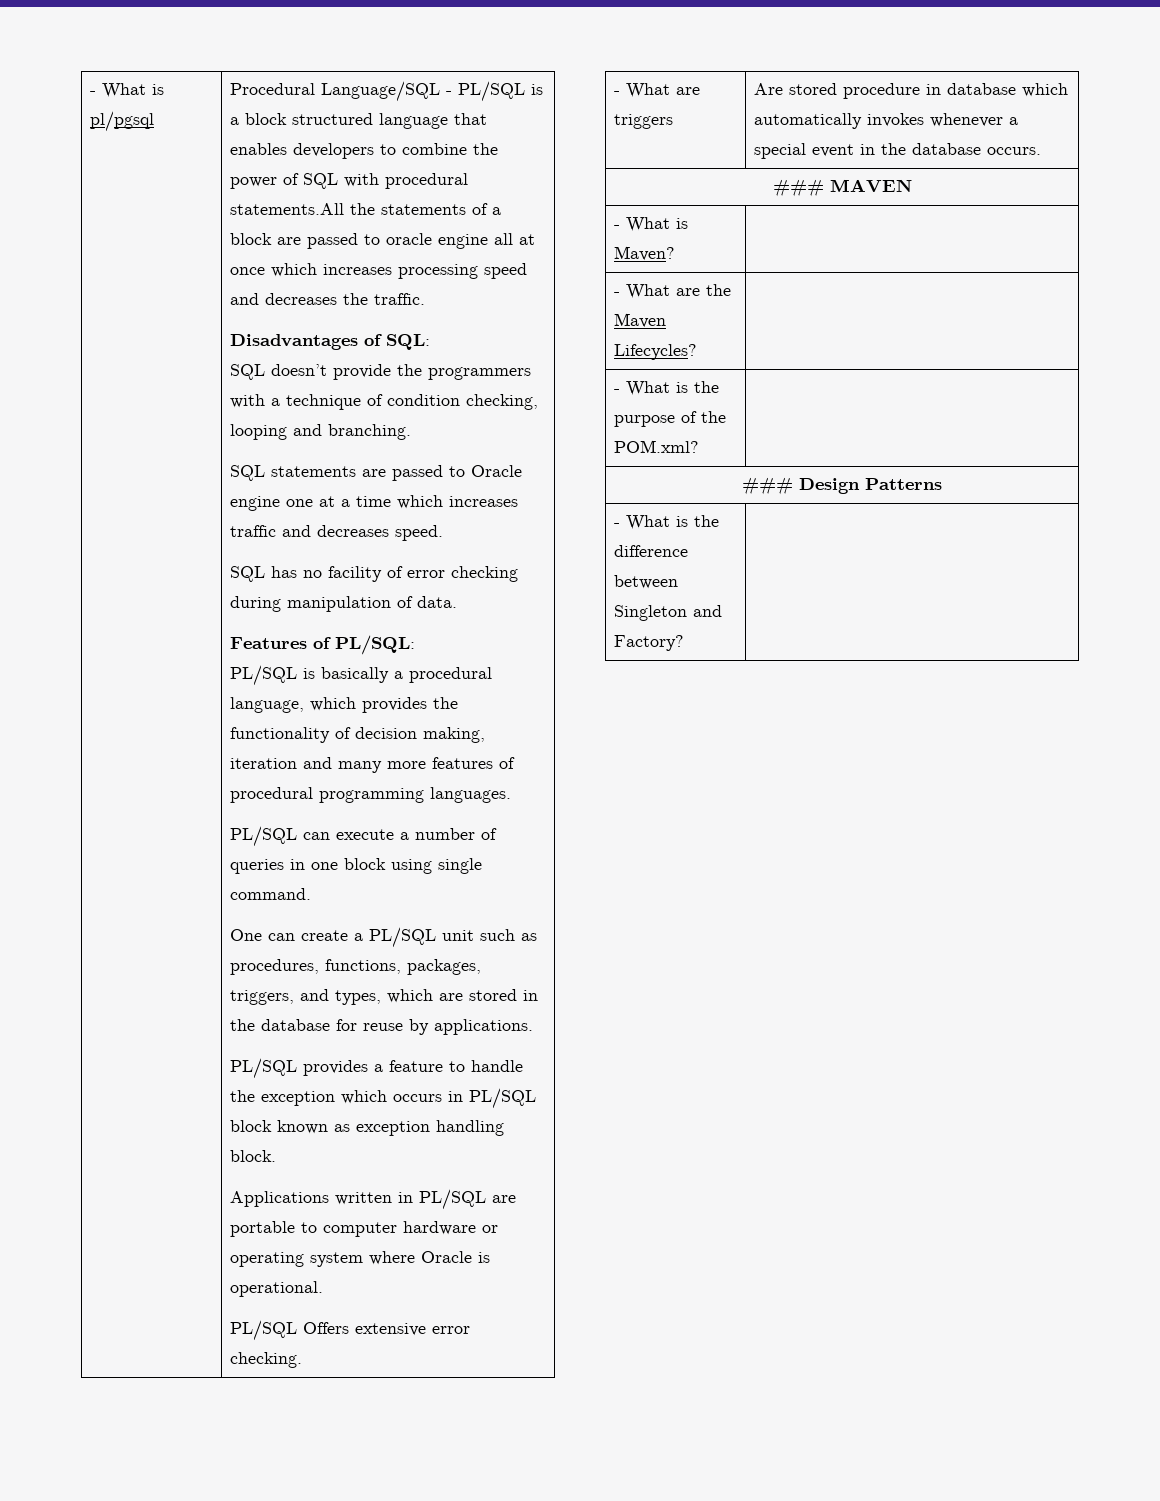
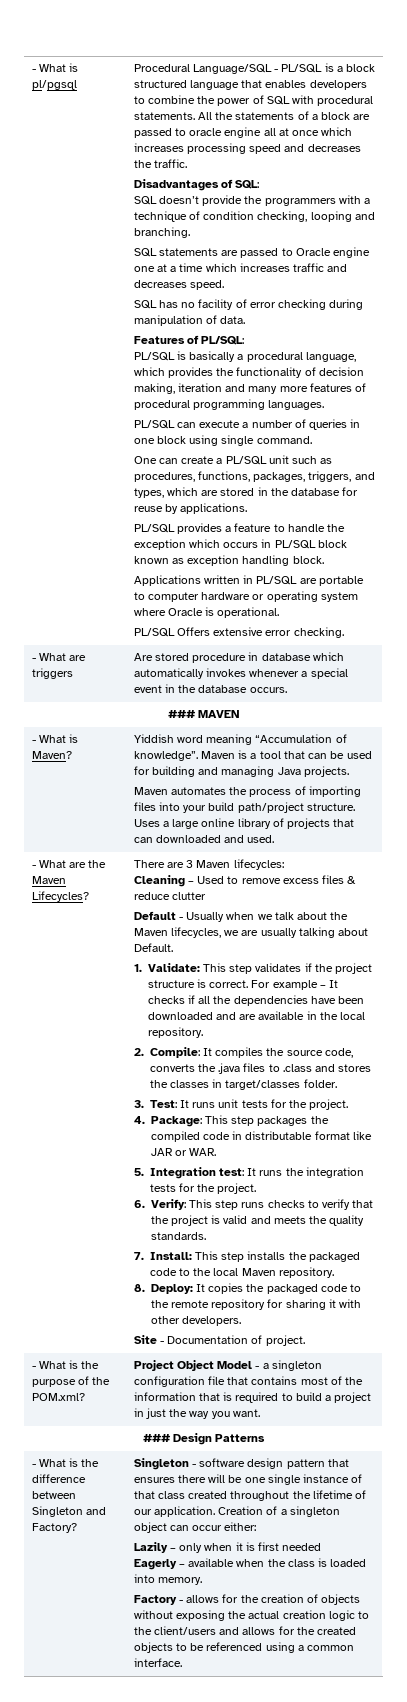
- Procedural Language/SQL - PL/SQL is a block structured language that enables developers to combine the power of SQL with procedural statements.All the statements of a block are passed to oracle engine all at once which increases processing speed and decreases the traffic.
+ Procedural Language/SQL - PL/SQL is a block structured language that enables developers to combine the power of SQL with procedural statements. All the statements of a block are passed to oracle engine all at once which increases processing speed and decreases the traffic.
+ Yiddish word meaning “Accumulation of knowledge”. Maven is a tool that can be used for building and managing Java projects.
+ Maven automates the process of importing files into your build path/project structure. Uses a large online library of projects that can downloaded and used.
+ There are 3 Maven lifecycles:
+ Cleaning – Used to remove excess files & reduce clutter
+ Default - Usually when we talk about the Maven lifecycles, we are usually talking about Default.
+ 1. Validate: This step validates if the project structure is correct. For example – It checks if all the dependencies have been downloaded and are available in the local repository.
+ 2. Compile: It compiles the source code, converts the .java files to .class and stores the classes in target/classes folder.
+ 3. Test: It runs unit tests for the project.
+ 4. Package: This step packages the compiled code in distributable format like JAR or WAR.
+ 5. Integration test: It runs the integration tests for the project.
+ 6. Verify: This step runs checks to verify that the project is valid and meets the quality standards.
+ 7. Install: This step installs the packaged code to the local Maven repository.
+ 8. Deploy: It copies the packaged code to the remote repository for sharing it with other developers.
+ Site - Documentation of project.
- - What is the purpose of the POM.xml? |
+ - What is the purpose of the POM.xml? | Project Object Model - a singleton configuration file that contains most of the information that is required to build a project in just the way you want.
+ Singleton - software design pattern that ensures there will be one single instance of that class created throughout the lifetime of our application. Creation of a singleton object can occur either:
+ Lazily – only when it is first needed
+ Eagerly – available when the class is loaded into memory.
+ Factory - allows for the creation of objects without exposing the actual creation logic to the client/users and allows for the created objects to be referenced using a common interface.

